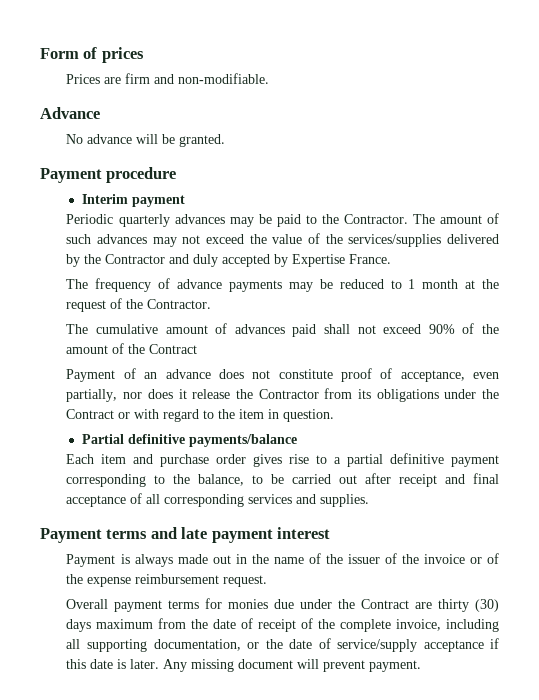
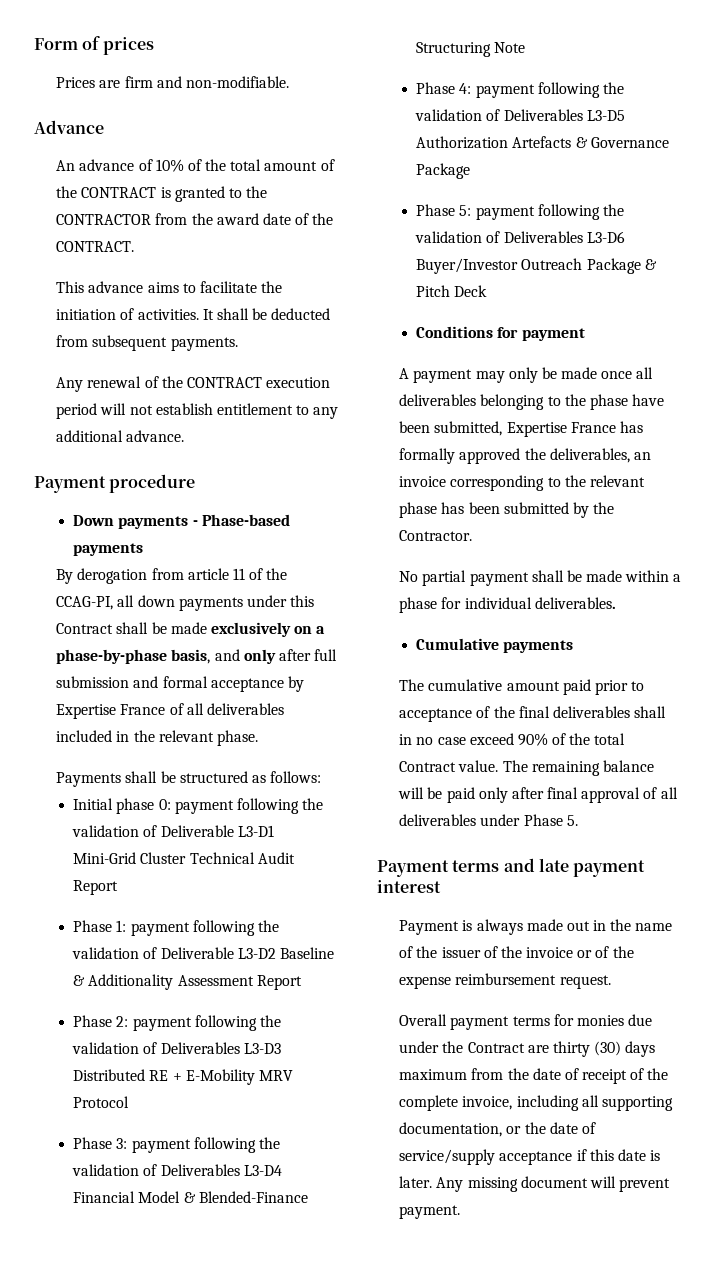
- No advance will be granted.
+ An advance of 10% of the total amount of the CONTRACT is granted to the CONTRACTOR from the award date of the CONTRACT.
+ This advance aims to facilitate the initiation of activities. It shall be deducted from subsequent payments.
+ Any renewal of the CONTRACT execution period will not establish entitlement to any additional advance.
  Payment procedure
- Interim payment
- Periodic quarterly advances may be paid to the Contractor. The amount of such advances may not exceed the value of the services/supplies delivered by the Contractor and duly accepted by Expertise France.
- The frequency of advance payments may be reduced to 1 month at the request of the Contractor.
- The cumulative amount of advances paid shall not exceed 90% of the amount of the Contract
- Payment of an advance does not constitute proof of acceptance, even partially, nor does it release the Contractor from its obligations under the Contract or with regard to the item in question.
- Partial definitive payments/balance
- Each item and purchase order gives rise to a partial definitive payment corresponding to the balance, to be carried out after receipt and final acceptance of all corresponding services and supplies.
+ Down payments - Phase-based payments
+ By derogation from article 11 of the CCAG-PI, all down payments under this Contract shall be made exclusively on a phase-by-phase basis, and only after full submission and formal acceptance by Expertise France of all deliverables included in the relevant phase.
+ Payments shall be structured as follows:
+ Initial phase 0: payment following the validation of Deliverable L3-D1 Mini-Grid Cluster Technical Audit Report
+ Phase 1: payment following the validation of Deliverable L3-D2 Baseline & Additionality Assessment Report
+ Phase 2: payment following the validation of Deliverables L3-D3 Distributed RE + E-Mobility MRV Protocol
+ Phase 3: payment following the validation of Deliverables L3-D4 Financial Model & Blended-Finance Structuring Note
+ Phase 4: payment following the validation of Deliverables L3-D5 Authorization Artefacts & Governance Package
+ Phase 5: payment following the validation of Deliverables L3-D6 Buyer/Investor Outreach Package & Pitch Deck
+ Conditions for payment
+ A payment may only be made once all deliverables belonging to the phase have been submitted, Expertise France has formally approved the deliverables, an invoice corresponding to the relevant phase has been submitted by the Contractor.
+ No partial payment shall be made within a phase for individual deliverables.
+ Cumulative payments
+ The cumulative amount paid prior to acceptance of the final deliverables shall in no case exceed 90% of the total Contract value. The remaining balance will be paid only after final approval of all deliverables under Phase 5.

